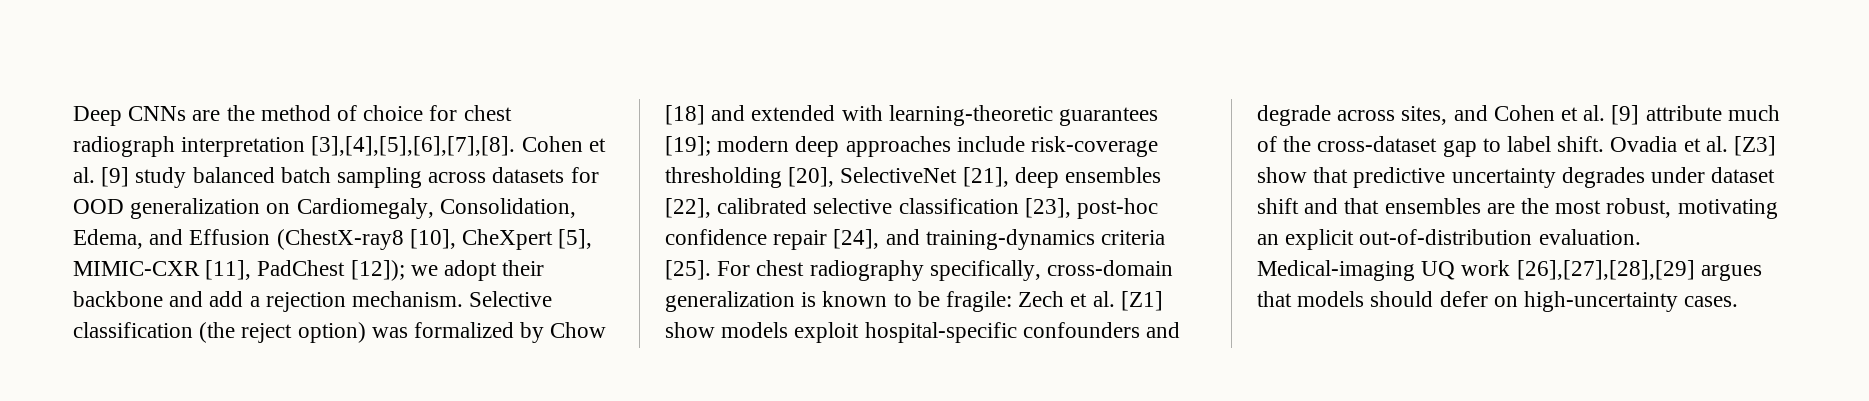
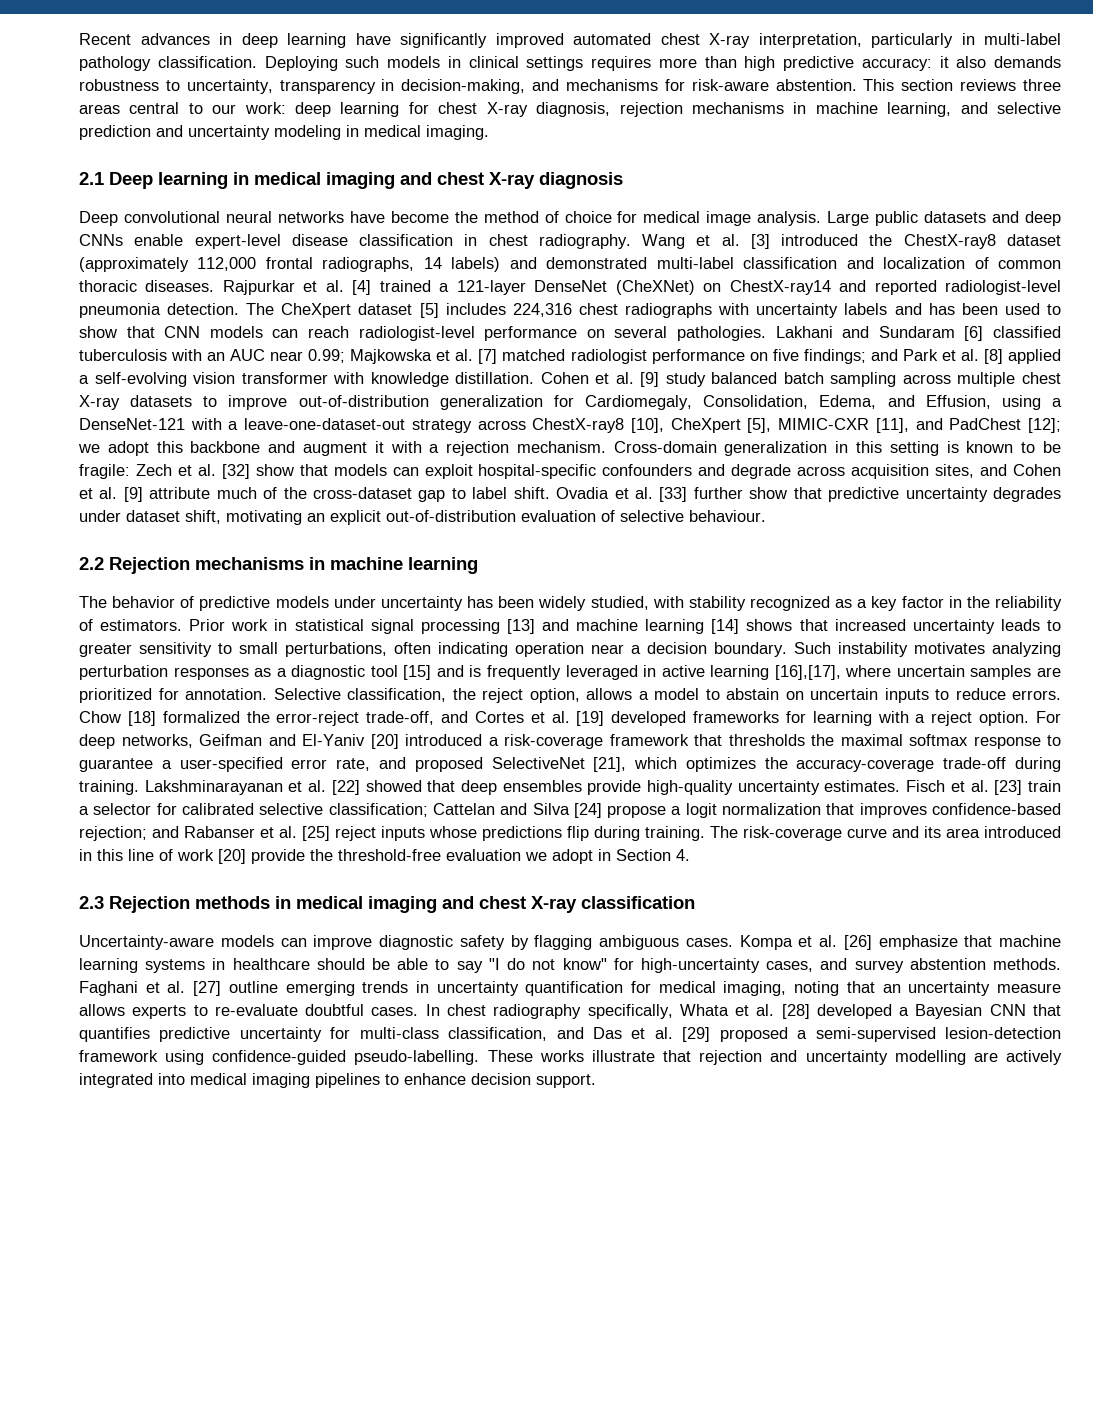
- Deep CNNs are the method of choice for chest radiograph interpretation [3],[4],[5],[6],[7],[8].
+ Recent advances in deep learning have significantly improved automated chest X-ray interpretation, particularly in multi-label pathology classification. Deploying such models in clinical settings requires more than high predictive accuracy: it also demands robustness to uncertainty, transparency in decision-making, and mechanisms for risk-aware abstention. This section reviews three areas central to our work: deep learning for chest X-ray diagnosis, rejection mechanisms in machine learning, and selective prediction and uncertainty modeling in medical imaging.
+ 2.1 Deep learning in medical imaging and chest X-ray diagnosis
+ Deep convolutional neural networks have become the method of choice for medical image analysis. Large public datasets and deep CNNs enable expert-level disease classification in chest radiography. Wang et al. [3] introduced the ChestX-ray8 dataset (approximately 112,000 frontal radiographs, 14 labels) and demonstrated multi-label classification and localization of common thoracic diseases. Rajpurkar et al. [4] trained a 121-layer DenseNet (CheXNet) on ChestX-ray14 and reported radiologist-level pneumonia detection. The CheXpert dataset [5] includes 224,316 chest radiographs with uncertainty labels and has been used to show that CNN models can reach radiologist-level performance on several pathologies. Lakhani and Sundaram [6] classified tuberculosis with an AUC near 0.99; Majkowska et al. [7] matched radiologist performance on five findings; and Park et al. [8] applied a self-evolving vision transformer with knowledge distillation.
- Cohen et al. [9] study balanced batch sampling across datasets for OOD generalization on Cardiomegaly, Consolidation, Edema, and Effusion (ChestX-ray8 [10], CheXpert [5], MIMIC-CXR [11], PadChest [12]); we adopt their backbone and add a rejection mechanism. Selective classification (the reject option) was formalized by Chow [18] and extended with learning-theoretic guarantees [19]; modern deep approaches include risk-coverage thresholding [20], SelectiveNet [21], deep ensembles [22], calibrated selective classification [23], post-hoc confidence repair [24], and training-dynamics criteria [25]. For chest radiography specifically, cross-domain generalization is known to be fragile: Zech et al. [Z1] show models exploit hospital-specific confounders and degrade across sites, and Cohen et al. [9] attribute much of the cross-dataset gap to label shift.
+ Cohen et al. [9] study balanced batch sampling across multiple chest X-ray datasets to improve out-of-distribution generalization for Cardiomegaly, Consolidation, Edema, and Effusion, using a DenseNet-121 with a leave-one-dataset-out strategy across ChestX-ray8 [10], CheXpert [5], MIMIC-CXR [11], and PadChest [12]; we adopt this backbone and augment it with a rejection mechanism. Cross-domain generalization in this setting is known to be fragile: Zech et al. [32] show that models can exploit hospital-specific confounders and degrade across acquisition sites, and Cohen et al. [9] attribute much of the cross-dataset gap to label shift.
- Ovadia et al. [Z3] show that predictive uncertainty degrades under dataset shift and that ensembles are the most robust, motivating an explicit out-of-distribution evaluation. Medical-imaging UQ work [26],[27],[28],[29] argues that models should defer on high-uncertainty cases.
+ Ovadia et al. [33] further show that predictive uncertainty degrades under dataset shift, motivating an explicit out-of-distribution evaluation of selective behaviour.
+ 2.2 Rejection mechanisms in machine learning
+ The behavior of predictive models under uncertainty has been widely studied, with stability recognized as a key factor in the reliability of estimators. Prior work in statistical signal processing [13] and machine learning [14] shows that increased uncertainty leads to greater sensitivity to small perturbations, often indicating operation near a decision boundary. Such instability motivates analyzing perturbation responses as a diagnostic tool [15] and is frequently leveraged in active learning [16],[17], where uncertain samples are prioritized for annotation. Selective classification, the reject option, allows a model to abstain on uncertain inputs to reduce errors. Chow [18] formalized the error-reject trade-off, and Cortes et al. [19] developed frameworks for learning with a reject option. For deep networks, Geifman and El-Yaniv [20] introduced a risk-coverage framework that thresholds the maximal softmax response to guarantee a user-specified error rate, and proposed SelectiveNet [21], which optimizes the accuracy-coverage trade-off during training. Lakshminarayanan et al. [22] showed that deep ensembles provide high-quality uncertainty estimates. Fisch et al. [23] train a selector for calibrated selective classification; Cattelan and Silva [24] propose a logit normalization that improves confidence-based rejection; and Rabanser et al. [25] reject inputs whose predictions flip during training. The risk-coverage curve and its area introduced in this line of work [20] provide the threshold-free evaluation we adopt in Section 4.
+ 2.3 Rejection methods in medical imaging and chest X-ray classification
+ Uncertainty-aware models can improve diagnostic safety by flagging ambiguous cases. Kompa et al. [26] emphasize that machine learning systems in healthcare should be able to say "I do not know" for high-uncertainty cases, and survey abstention methods. Faghani et al. [27] outline emerging trends in uncertainty quantification for medical imaging, noting that an uncertainty measure allows experts to re-evaluate doubtful cases. In chest radiography specifically, Whata et al. [28] developed a Bayesian CNN that quantifies predictive uncertainty for multi-class classification, and Das et al. [29] proposed a semi-supervised lesion-detection framework using confidence-guided pseudo-labelling. These works illustrate that rejection and uncertainty modelling are actively integrated into medical imaging pipelines to enhance decision support.

